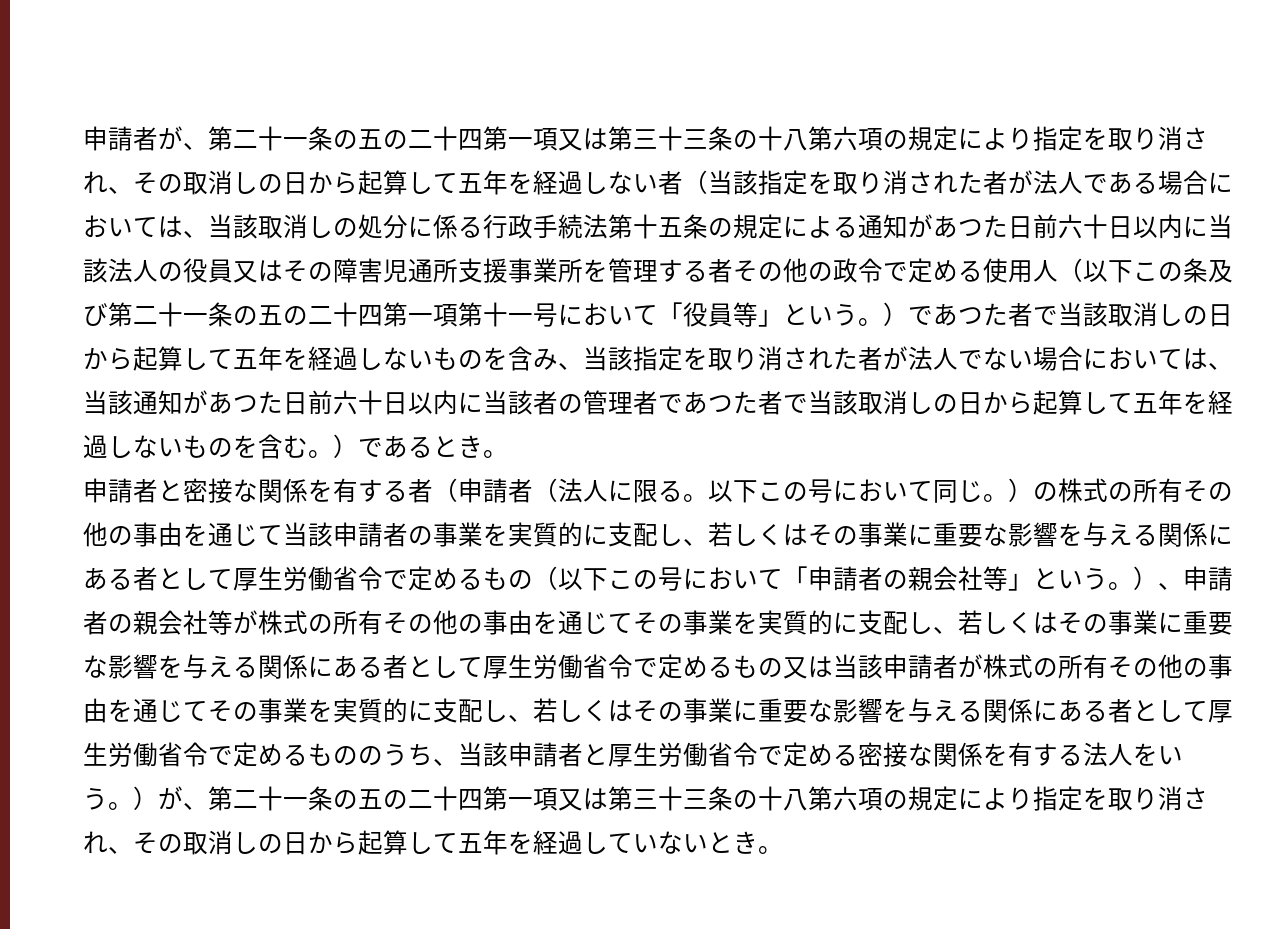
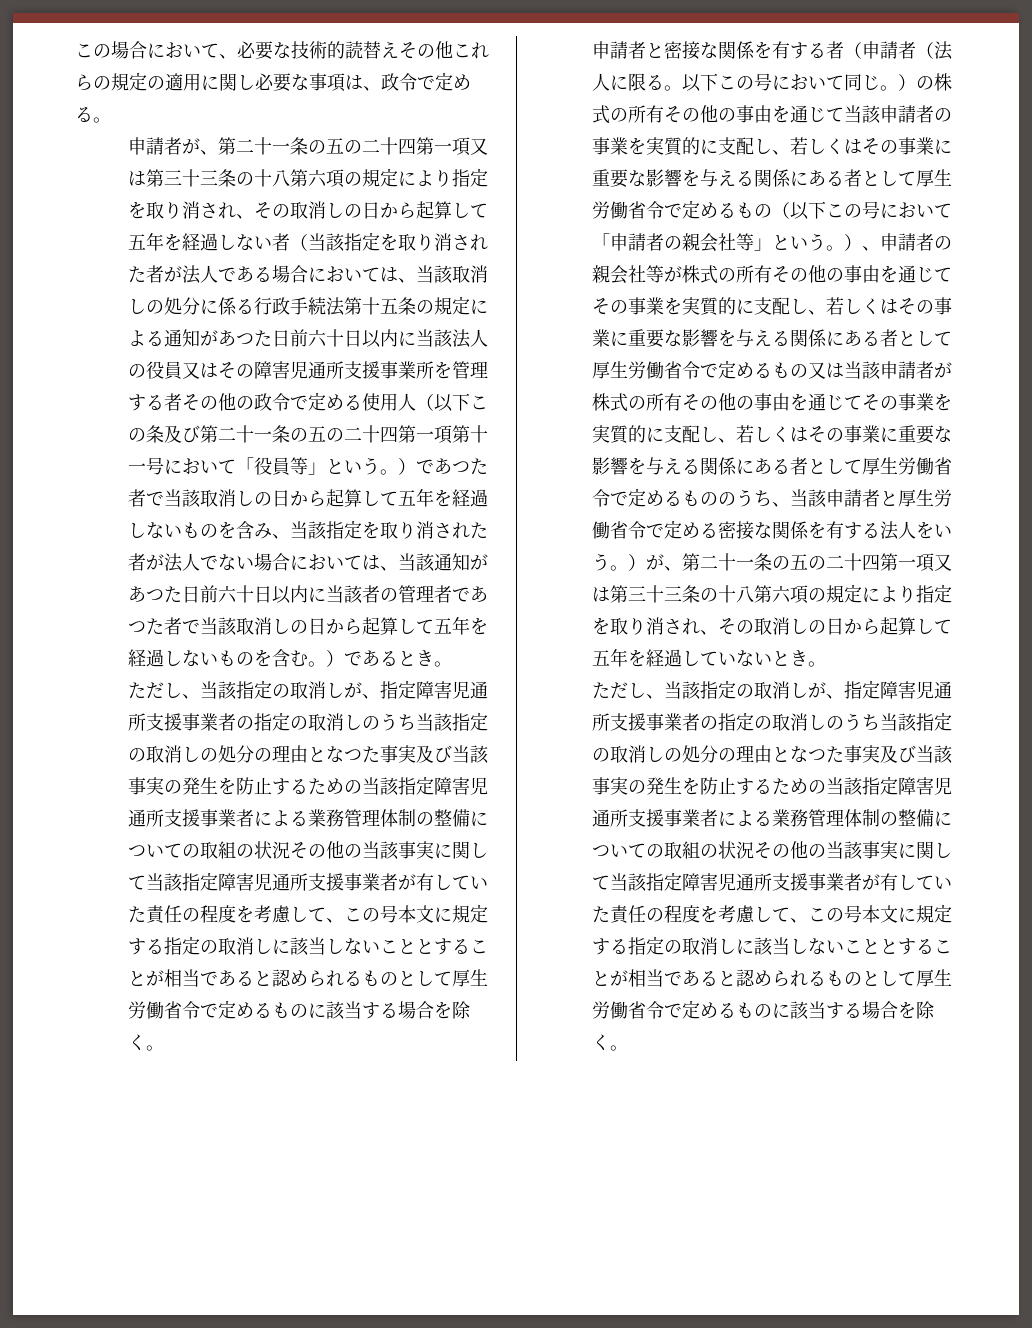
+ この場合において、必要な技術的読替えその他これらの規定の適用に関し必要な事項は、政令で定める。
  申請者が、第二十一条の五の二十四第一項又は第三十三条の十八第六項の規定により指定を取り消され、その取消しの日から起算して五年を経過しない者（当該指定を取り消された者が法人である場合においては、当該取消しの処分に係る行政手続法第十五条の規定による通知があつた日前六十日以内に当該法人の役員又はその障害児通所支援事業所を管理する者その他の政令で定める使用人（以下この条及び第二十一条の五の二十四第一項第十一号において「役員等」という。）であつた者で当該取消しの日から起算して五年を経過しないものを含み、当該指定を取り消された者が法人でない場合においては、当該通知があつた日前六十日以内に当該者の管理者であつた者で当該取消しの日から起算して五年を経過しないものを含む。）であるとき。
+ ただし、当該指定の取消しが、指定障害児通所支援事業者の指定の取消しのうち当該指定の取消しの処分の理由となつた事実及び当該事実の発生を防止するための当該指定障害児通所支援事業者による業務管理体制の整備についての取組の状況その他の当該事実に関して当該指定障害児通所支援事業者が有していた責任の程度を考慮して、この号本文に規定する指定の取消しに該当しないこととすることが相当であると認められるものとして厚生労働省令で定めるものに該当する場合を除く。
  以下この号において同じ。）の株式の所有その他の事由を通じて当該申請者の事業を実質的に支配し、若しくはその事業に重要な影響を与える関係にある者として厚生労働省令で定めるもの（以下この号において「申請者の親会社等」という。）、申請者の親会社等が株式の所有その他の事由を通じてその事業を実質的に支配し、若しくはその事業に重要な影響を与える関係にある者として厚生労働省令で定めるもの又は当該申請者が株式の所有その他の事由を通じてその事業を実質的に支配し、若しくはその事業に重要な影響を与える関係にある者として厚生労働省令で定めるもののうち、当該申請者と厚生労働省令で定める密接な関係を有する法人をいう。）が、第二十一条の五の二十四第一項又は第三十三条の十八第六項の規定により指定を取り消され、その取消しの日から起算して五年を経過していないとき。
+ ただし、当該指定の取消しが、指定障害児通所支援事業者の指定の取消しのうち当該指定の取消しの処分の理由となつた事実及び当該事実の発生を防止するための当該指定障害児通所支援事業者による業務管理体制の整備についての取組の状況その他の当該事実に関して当該指定障害児通所支援事業者が有していた責任の程度を考慮して、この号本文に規定する指定の取消しに該当しないこととすることが相当であると認められるものとして厚生労働省令で定めるものに該当する場合を除く。

